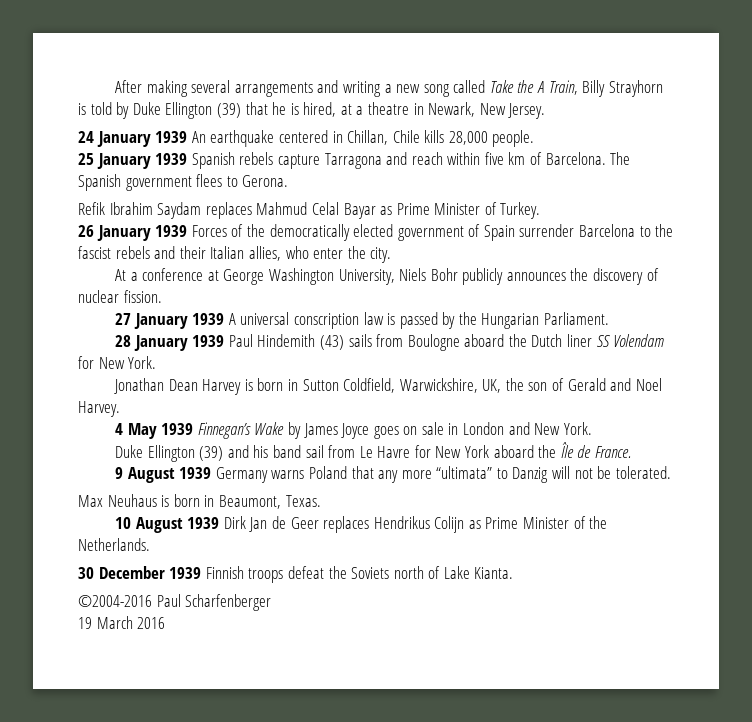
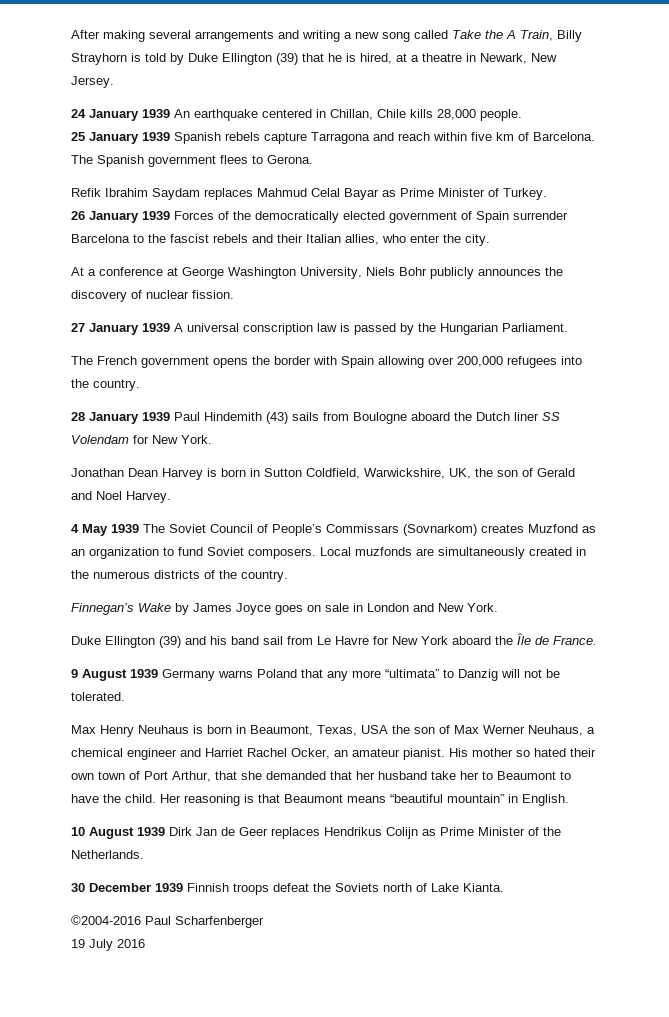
+ The French government opens the border with Spain allowing over 200,000 refugees into the country.
- 4 May 1939 Finnegan’s Wake by James Joyce goes on sale in London and New York.
+ 4 May 1939 The Soviet Council of People’s Commissars (Sovnarkom) creates Muzfond as an organization to fund Soviet composers. Local muzfonds are simultaneously created in the numerous districts of the country.
+ Finnegan’s Wake by James Joyce goes on sale in London and New York.
- Max Neuhaus is born in Beaumont, Texas.
+ Max Henry Neuhaus is born in Beaumont, Texas, USA the son of Max Werner Neuhaus, a chemical engineer and Harriet Rachel Ocker, an amateur pianist. His mother so hated their own town of Port Arthur, that she demanded that her husband take her to Beaumont to have the child. Her reasoning is that Beaumont means “beautiful mountain” in English.
- 19 March 2016
+ 19 July 2016

